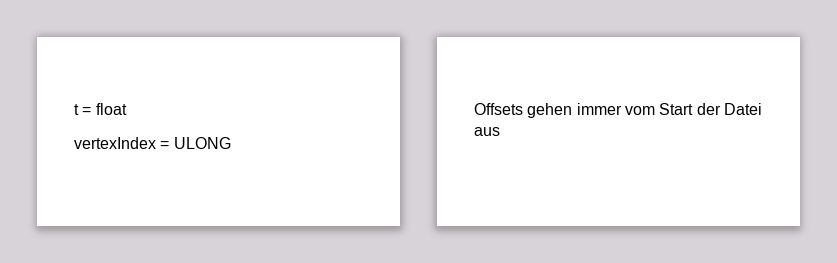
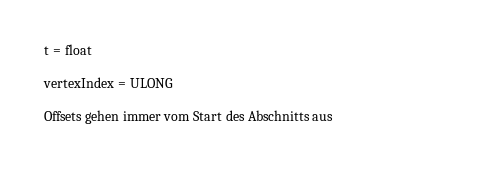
- Offsets gehen immer vom Start der Datei aus
+ Offsets gehen immer vom Start des Abschnitts aus

